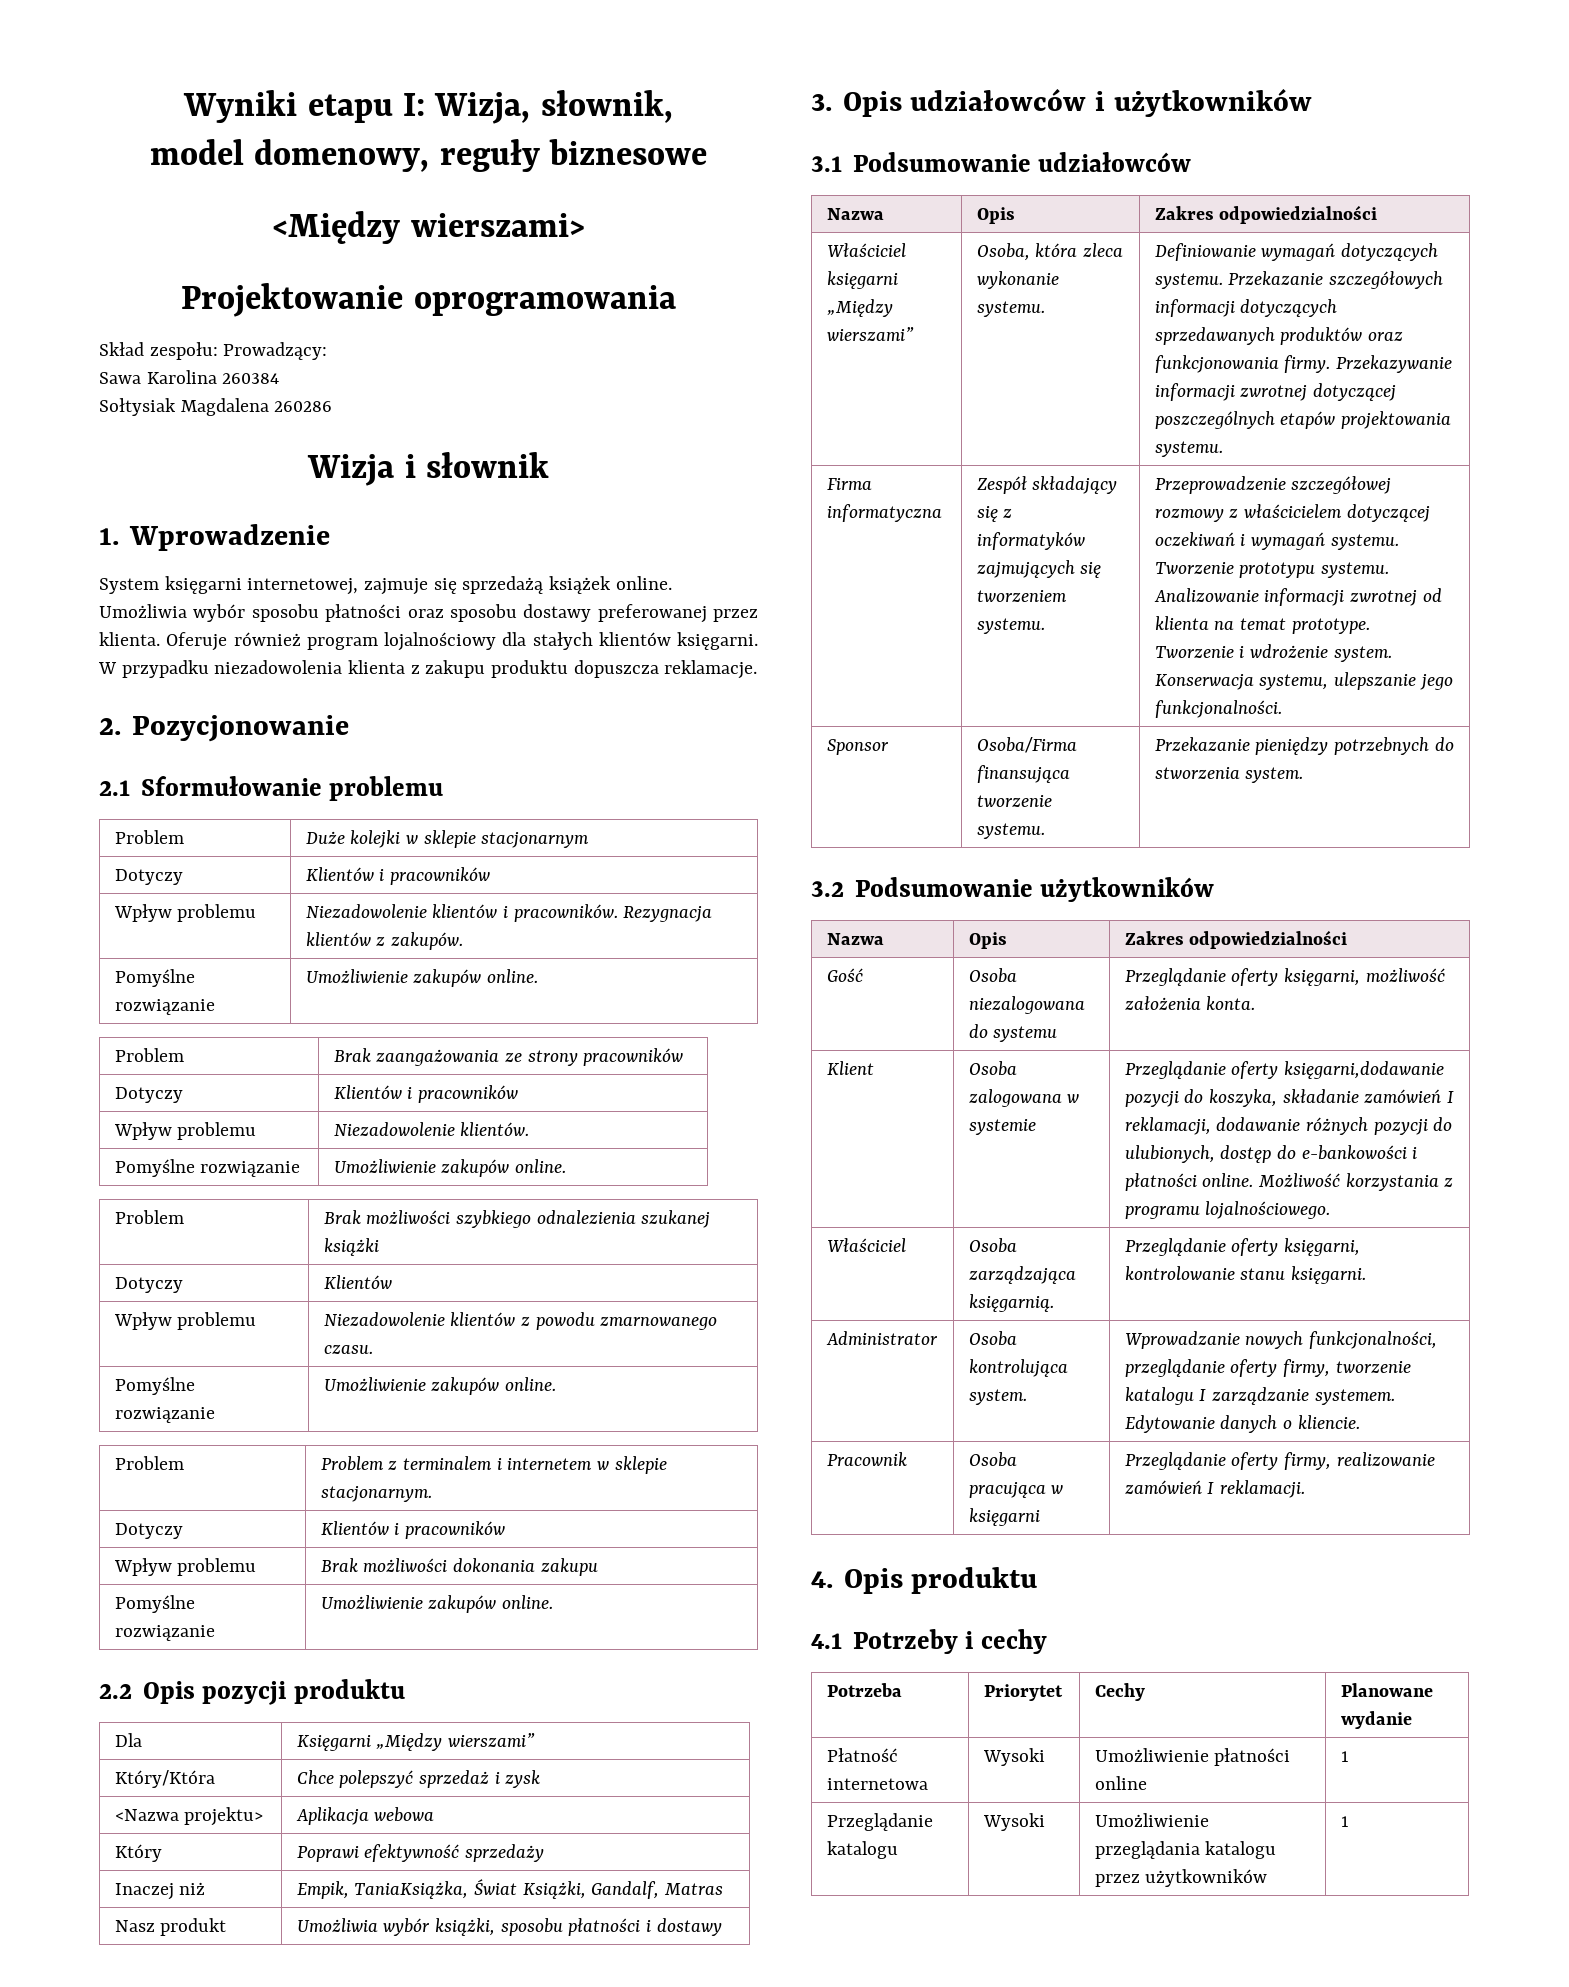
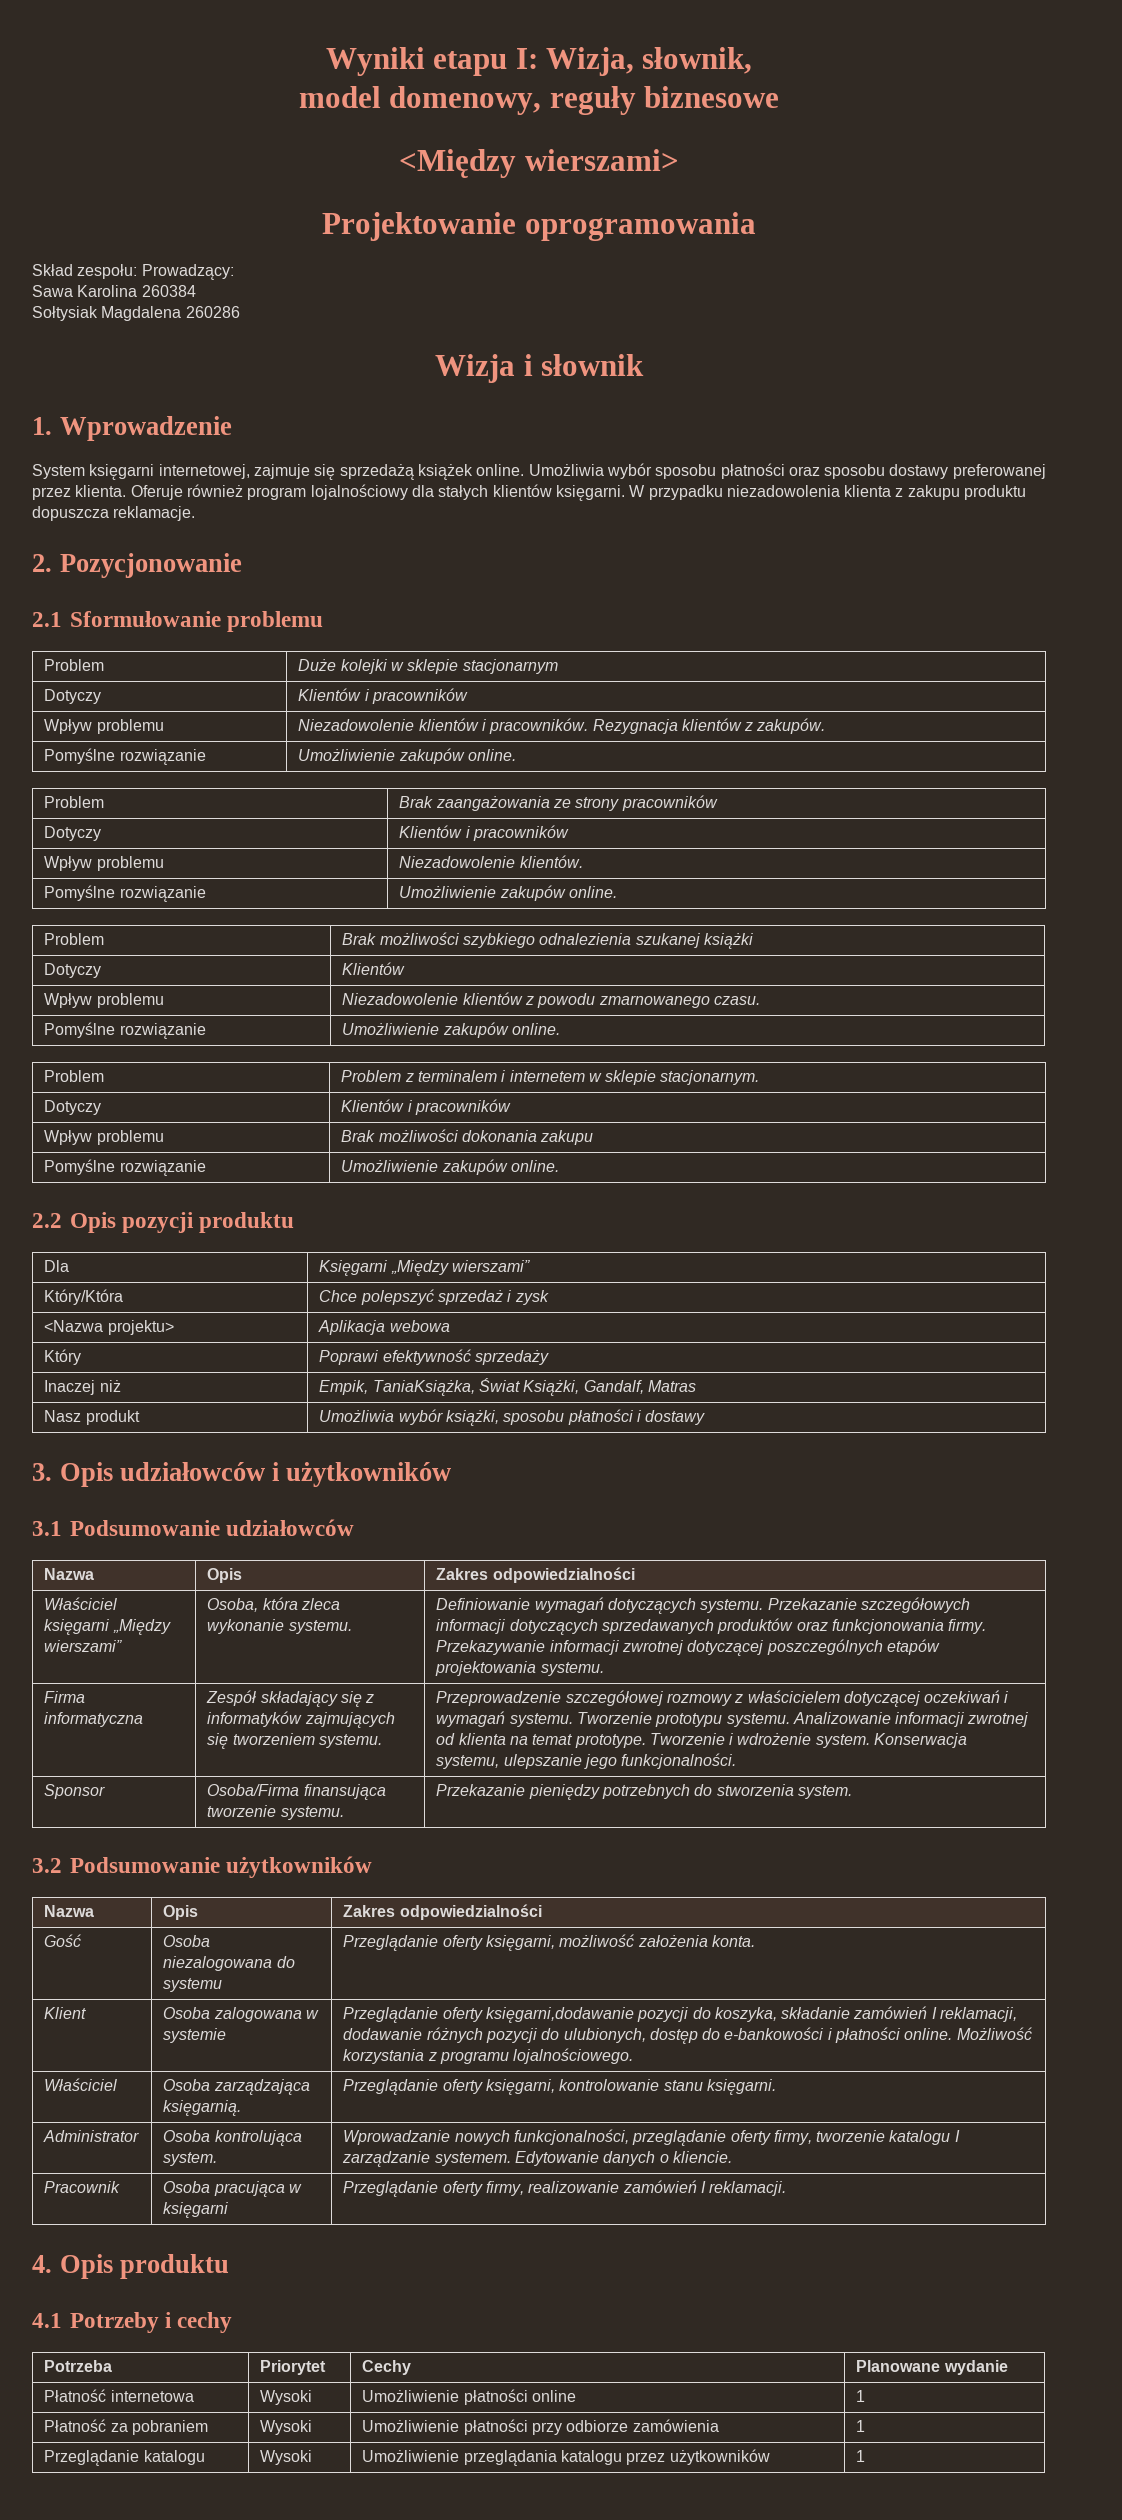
+ Płatność za pobraniem | Wysoki | Umożliwienie płatności przy odbiorze zamówienia | 1

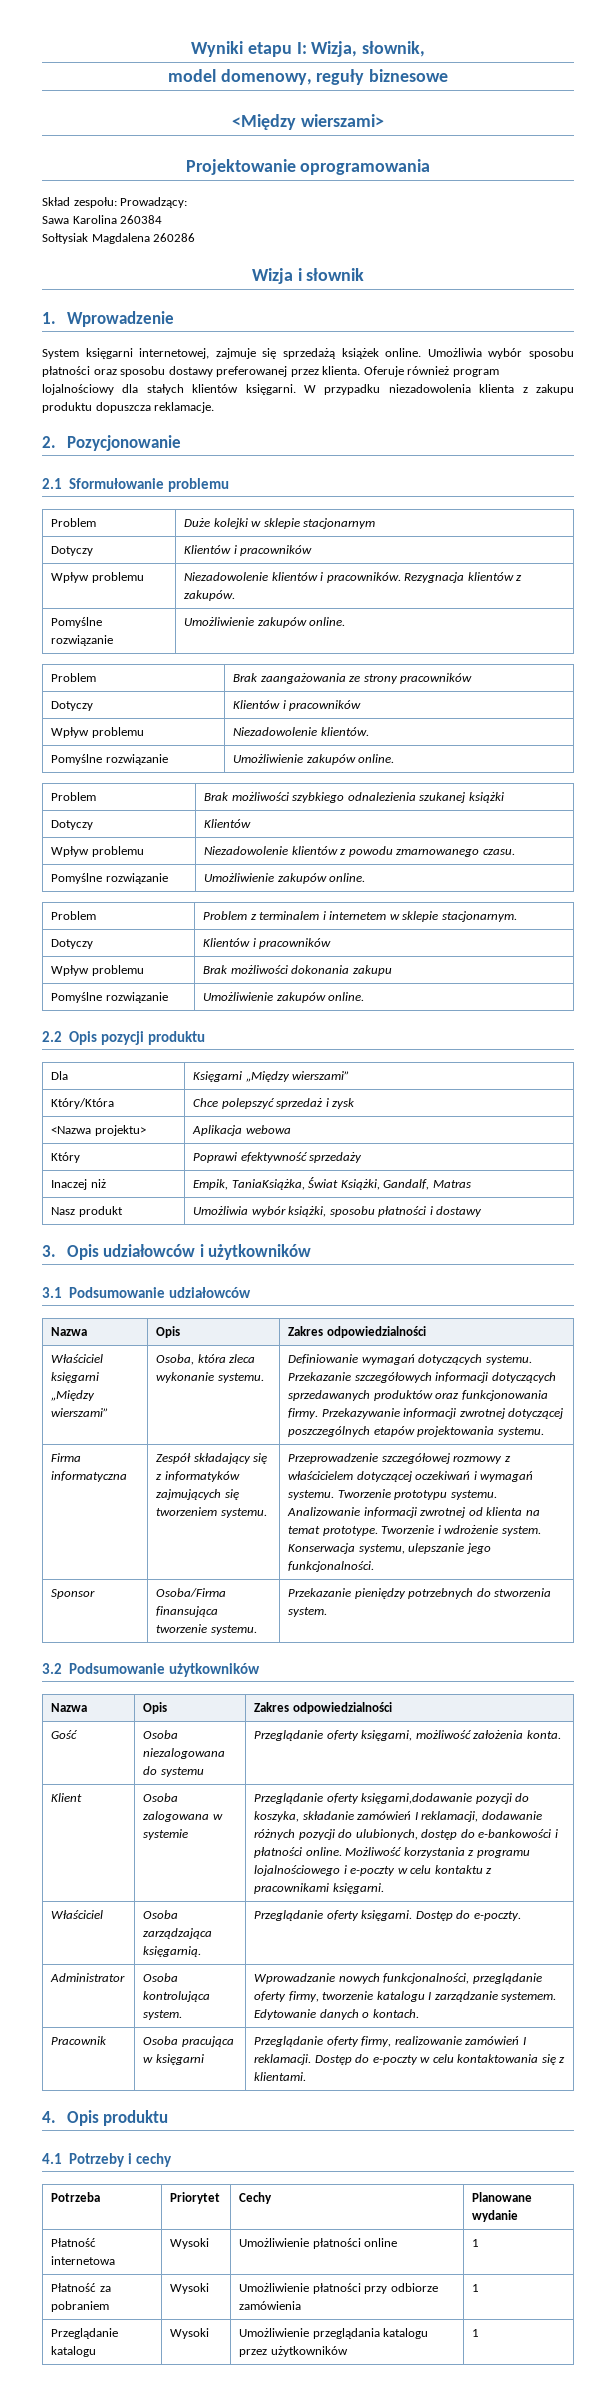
- Klient | Osoba zalogowana w systemie | Przeglądanie oferty księgarni,dodawanie pozycji do koszyka, składanie zamówień I reklamacji, dodawanie różnych pozycji do ulubionych, dostęp do e-bankowości i płatności online. Możliwość korzystania z programu lojalnościowego.
+ Klient | Osoba zalogowana w systemie | Przeglądanie oferty księgarni,dodawanie pozycji do koszyka, składanie zamówień I reklamacji, dodawanie różnych pozycji do ulubionych, dostęp do e-bankowości i płatności online. Możliwość korzystania z programu lojalnościowego i e-poczty w celu kontaktu z pracownikami księgarni.
- Właściciel | Osoba zarządzająca księgarnią. | Przeglądanie oferty księgarni, kontrolowanie stanu księgarni.
+ Właściciel | Osoba zarządzająca księgarnią. | Przeglądanie oferty księgarni. Dostęp do e-poczty.
- Administrator | Osoba kontrolująca system. | Wprowadzanie nowych funkcjonalności, przeglądanie oferty firmy, tworzenie katalogu I zarządzanie systemem. Edytowanie danych o kliencie.
+ Administrator | Osoba kontrolująca system. | Wprowadzanie nowych funkcjonalności, przeglądanie oferty firmy, tworzenie katalogu I zarządzanie systemem. Edytowanie danych o kontach.
- Pracownik | Osoba pracująca w księgarni | Przeglądanie oferty firmy, realizowanie zamówień I reklamacji.
+ Pracownik | Osoba pracująca w księgarni | Przeglądanie oferty firmy, realizowanie zamówień I reklamacji. Dostęp do e-poczty w celu kontaktowania się z klientami.

